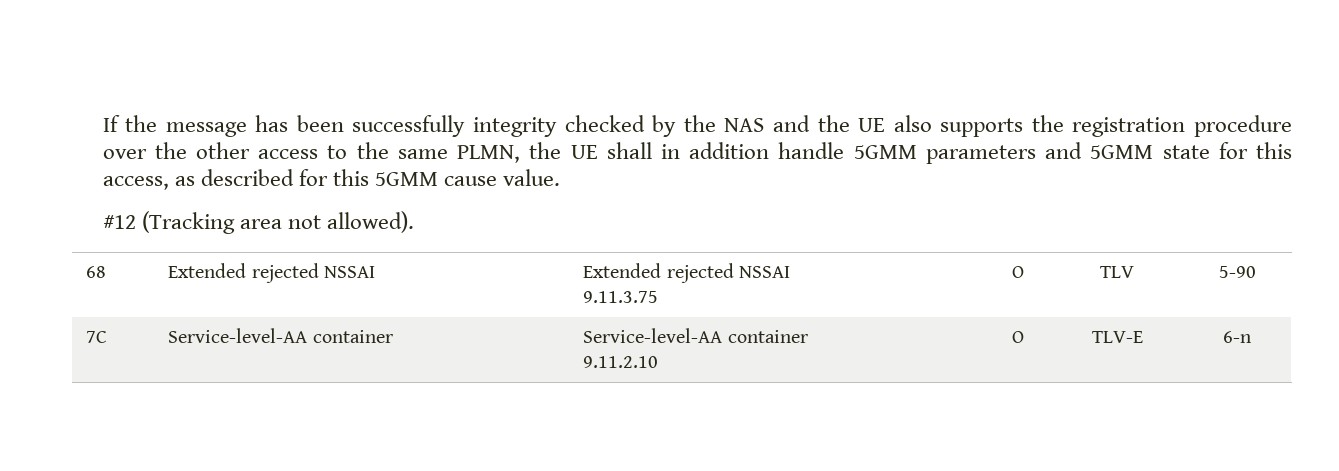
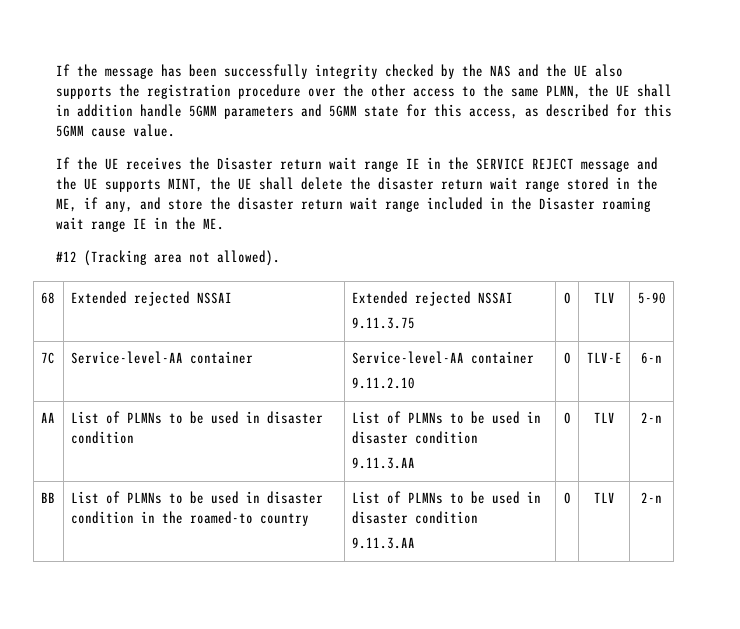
+ If the UE receives the Disaster return wait range IE in the SERVICE REJECT message and the UE supports MINT, the UE shall delete the disaster return wait range stored in the ME, if any, and store the disaster return wait range included in the Disaster roaming wait range IE in the ME.
+ AA | List of PLMNs to be used in disaster condition | List of PLMNs to be used in disaster condition
+ 9.11.3.AA | O | TLV | 2-n
+ BB | List of PLMNs to be used in disaster condition in the roamed-to country | List of PLMNs to be used in disaster condition
+ 9.11.3.AA | O | TLV | 2-n

